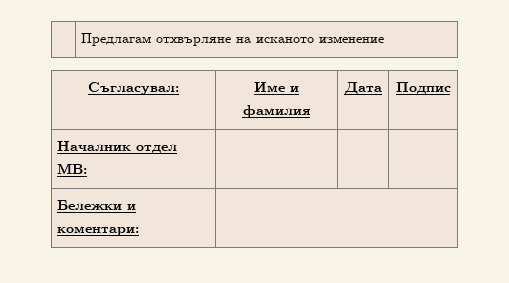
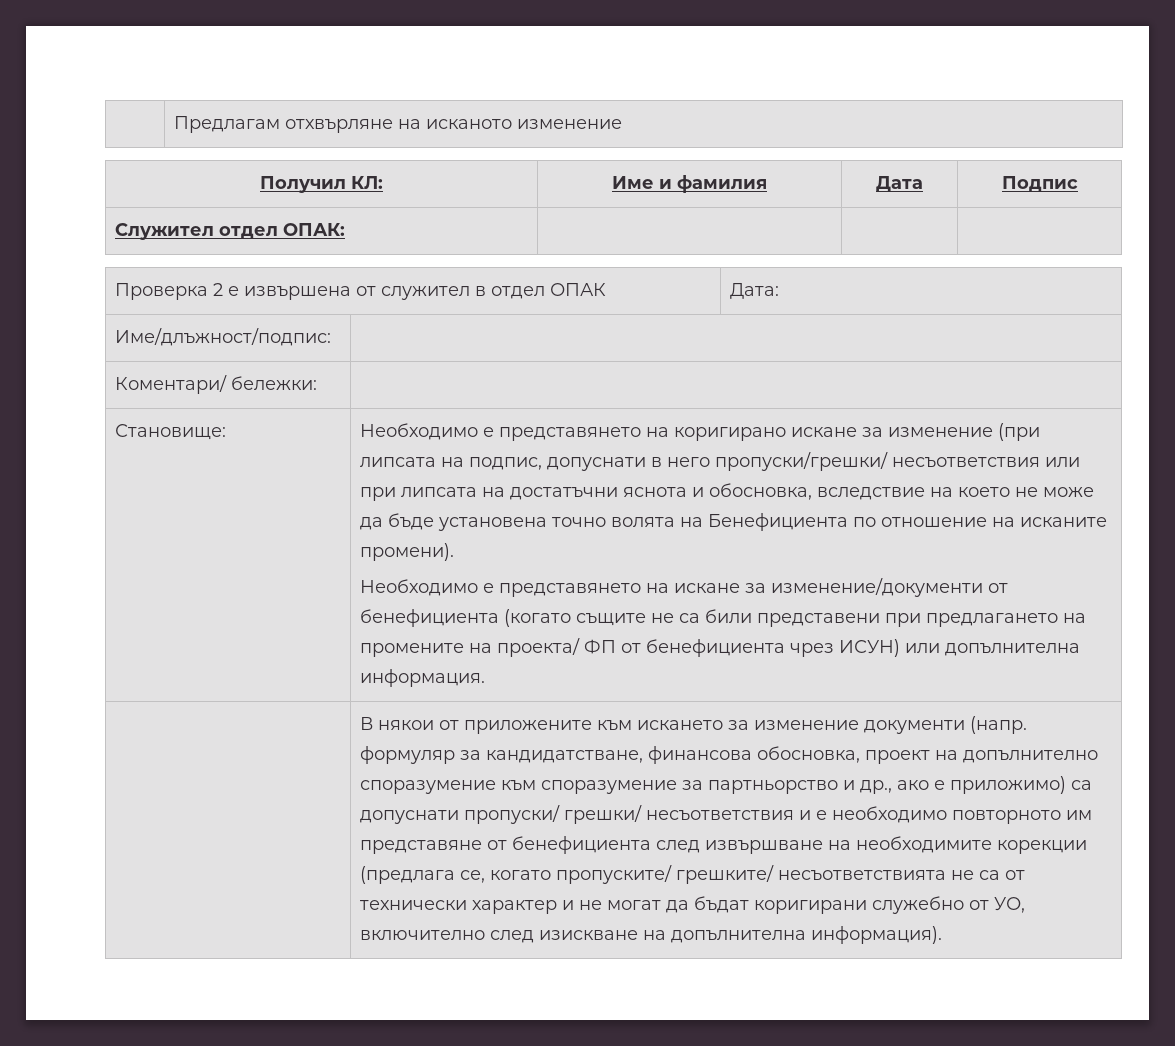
- Съгласувал: | Име и фамилия | Дата | Подпис
+ Получил КЛ: | Име и фамилия | Дата | Подпис
- Началник отдел МВ: | | |
- Бележки и коментари: |
+ Служител отдел ОПАК: | | |
+ Проверка 2 е извършена от служител в отдел ОПАК | Дата:
+ Име/длъжност/подпис: |
+ Коментари/ бележки: |
+ Становище: | Необходимо е представянето на коригирано искане за изменение (при липсата на подпис, допуснати в него пропуски/грешки/ несъответствия или при липсата на достатъчни яснота и обосновка, вследствие на което не може да бъде установена точно волята на Бенефициента по отношение на исканите промени).
+ Необходимо е представянето на искане за изменение/документи от бенефициента (когато същите не са били представени при предлагането на промените на проекта/ ФП от бенефициента чрез ИСУН) или допълнителна информация.
+ | В някои от приложените към искането за изменение документи (напр. формуляр за кандидатстване, финансова обосновка, проект на допълнително споразумение към споразумение за партньорство и др., ако е приложимо) са допуснати пропуски/ грешки/ несъответствия и е необходимо повторното им представяне от бенефициента след извършване на необходимите корекции (предлага се, когато пропуските/ грешките/ несъответствията не са от технически характер и не могат да бъдат коригирани служебно от УО, включително след изискване на допълнителна информация).

